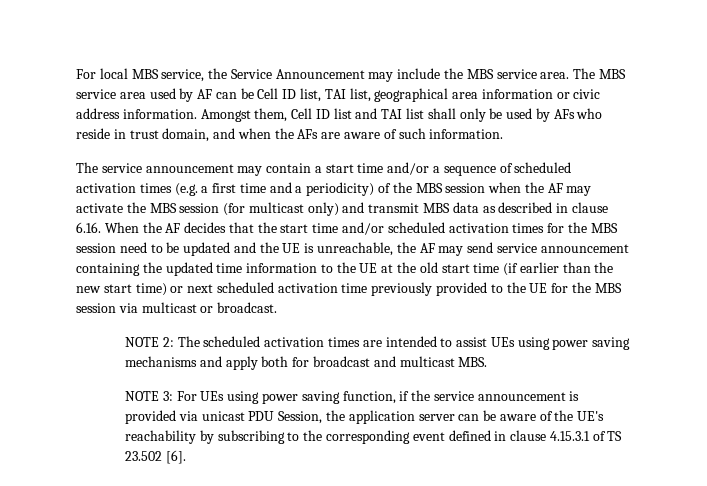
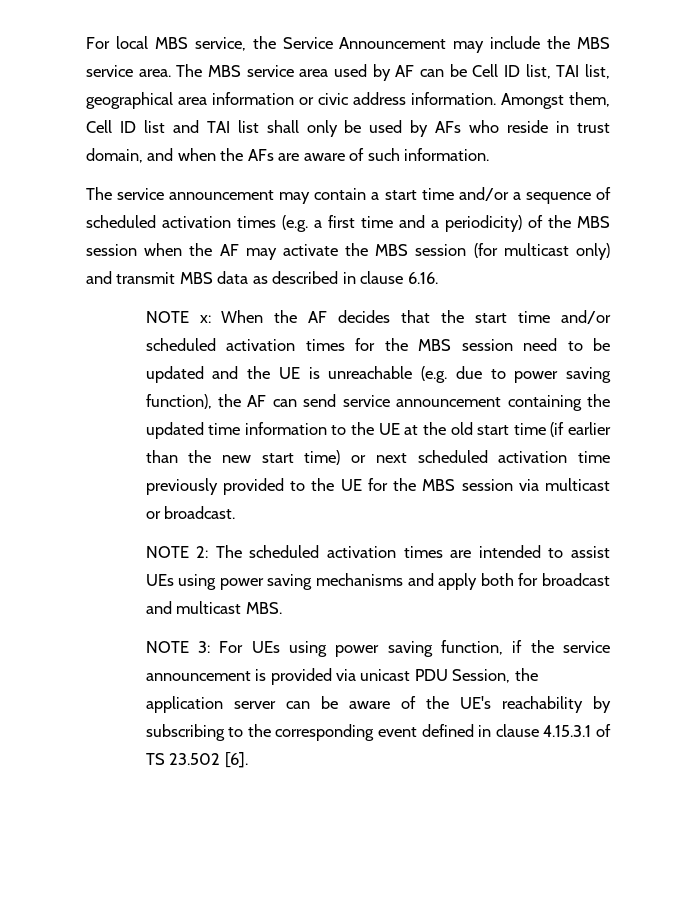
- The service announcement may contain a start time and/or a sequence of scheduled activation times (e.g. a first time and a periodicity) of the MBS session when the AF may activate the MBS session (for multicast only) and transmit MBS data as described in clause 6.16. When the AF decides that the start time and/or scheduled activation times for the MBS session need to be updated and the UE is unreachable, the AF may send service announcement containing the updated time information to the UE at the old start time (if earlier than the new start time) or next scheduled activation time previously provided to the UE for the MBS session via multicast or broadcast.
+ The service announcement may contain a start time and/or a sequence of scheduled activation times (e.g. a first time and a periodicity) of the MBS session when the AF may activate the MBS session (for multicast only) and transmit MBS data as described in clause 6.16.
+ NOTE x: When the AF decides that the start time and/or scheduled activation times for the MBS session need to be updated and the UE is unreachable (e.g. due to power saving function), the AF can send service announcement containing the updated time information to the UE at the old start time (if earlier than the new start time) or next scheduled activation time previously provided to the UE for the MBS session via multicast or broadcast.

